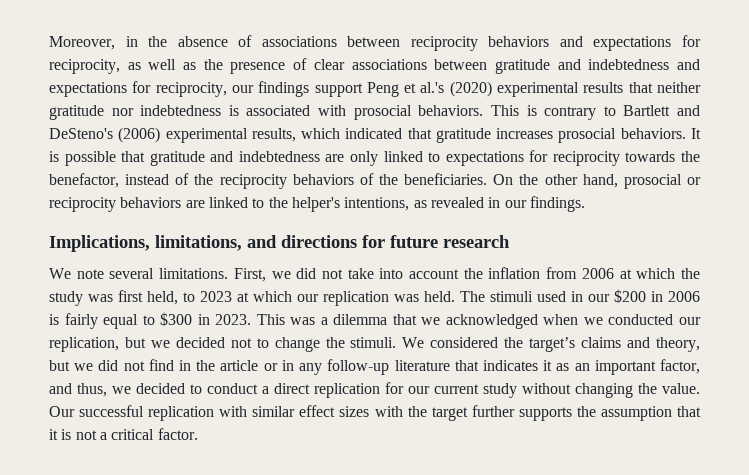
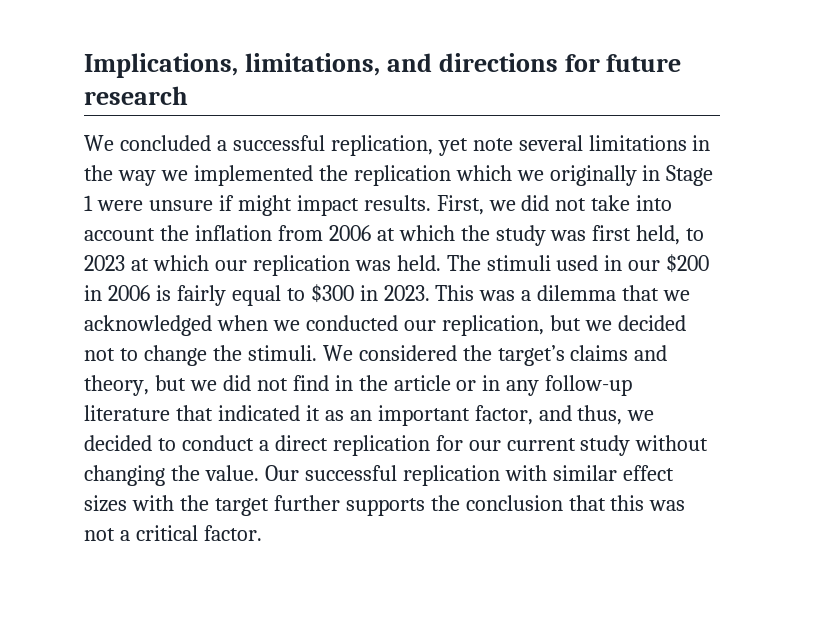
- Moreover, in the absence of associations between reciprocity behaviors and expectations for reciprocity, as well as the presence of clear associations between gratitude and indebtedness and expectations for reciprocity, our findings support Peng et al.'s (2020) experimental results that neither gratitude nor indebtedness is associated with prosocial behaviors. This is contrary to Bartlett and DeSteno's (2006) experimental results, which indicated that gratitude increases prosocial behaviors. It is possible that gratitude and indebtedness are only linked to expectations for reciprocity towards the benefactor, instead of the reciprocity behaviors of the beneficiaries. On the other hand, prosocial or reciprocity behaviors are linked to the helper's intentions, as revealed in our findings.
- We note several limitations.
+ We concluded a successful replication, yet note several limitations in the way we implemented the replication which we originally in Stage 1 were unsure if might impact results.
- We considered the target’s claims and theory, but we did not find in the article or in any follow-up literature that indicates it as an important factor, and thus, we decided to conduct a direct replication for our current study without changing the value.
+ We considered the target’s claims and theory, but we did not find in the article or in any follow-up literature that indicated it as an important factor, and thus, we decided to conduct a direct replication for our current study without changing the value.
- Our successful replication with similar effect sizes with the target further supports the assumption that it is not a critical factor.
+ Our successful replication with similar effect sizes with the target further supports the conclusion that this was not a critical factor.

